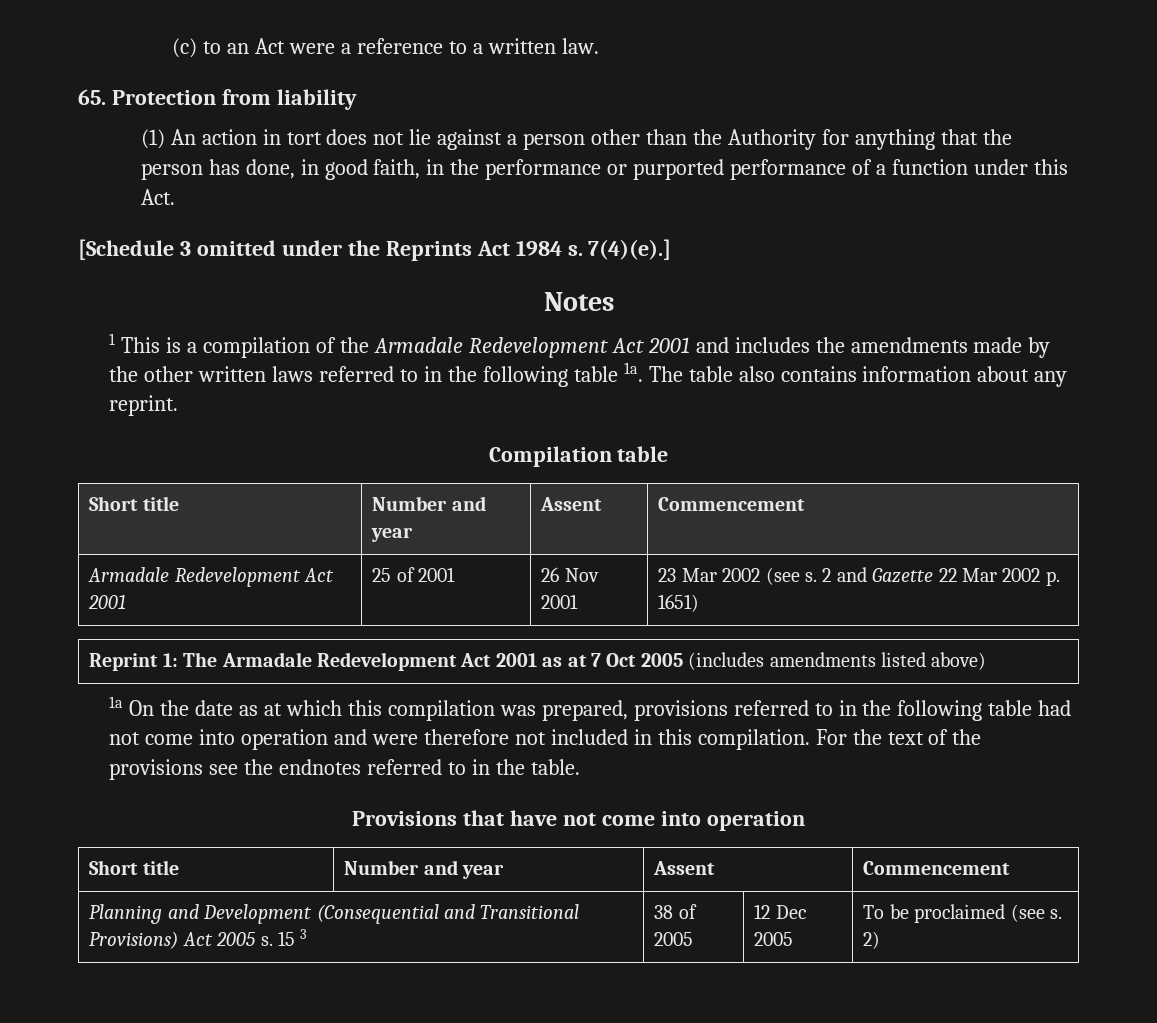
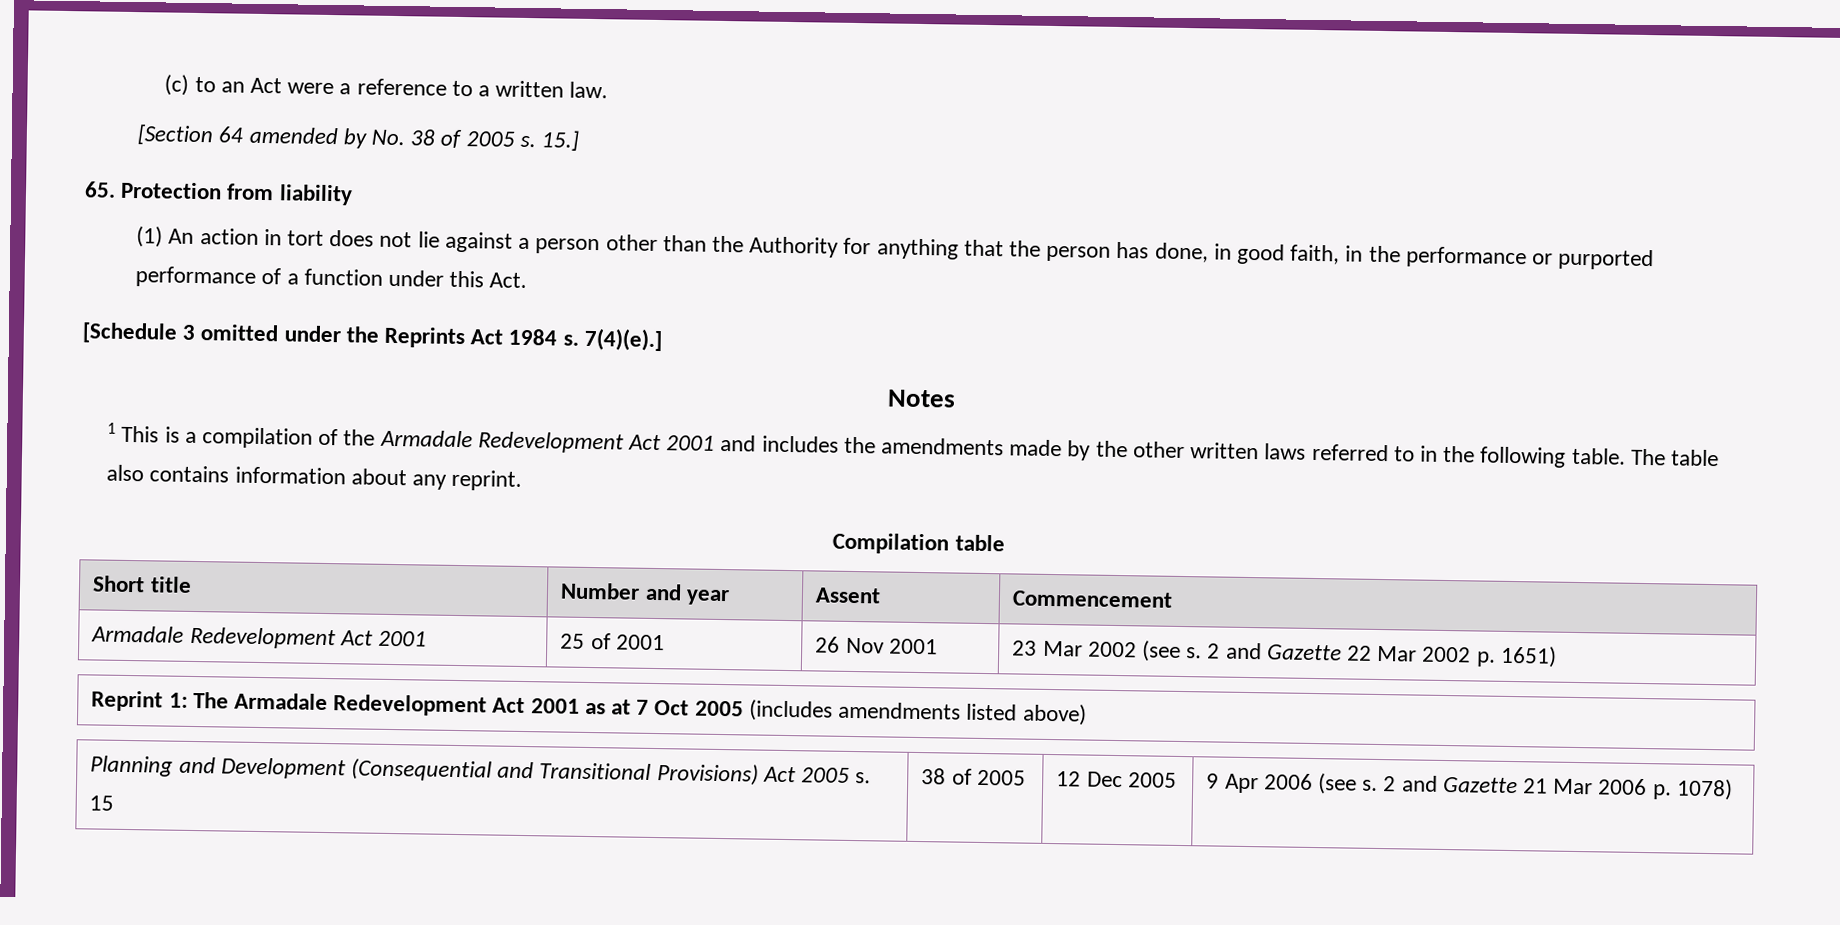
+ [Section 64 amended by No. 38 of 2005 s. 15.]
- 1 This is a compilation of the Armadale Redevelopment Act 2001 and includes the amendments made by the other written laws referred to in the following table 1a.
+ 1 This is a compilation of the Armadale Redevelopment Act 2001 and includes the amendments made by the other written laws referred to in the following table.
- 1a On the date as at which this compilation was prepared, provisions referred to in the following table had not come into operation and were therefore not included in this compilation. For the text of the provisions see the endnotes referred to in the table.
- Provisions that have not come into operation
- Short title | Number and year | Assent | Commencement
- Planning and Development (Consequential and Transitional Provisions) Act 2005 s. 15 3 | 38 of 2005 | 12 Dec 2005 | To be proclaimed (see s. 2)
+ Planning and Development (Consequential and Transitional Provisions) Act 2005 s. 15 | 38 of 2005 | 12 Dec 2005 | 9 Apr 2006 (see s. 2 and Gazette 21 Mar 2006 p. 1078)

